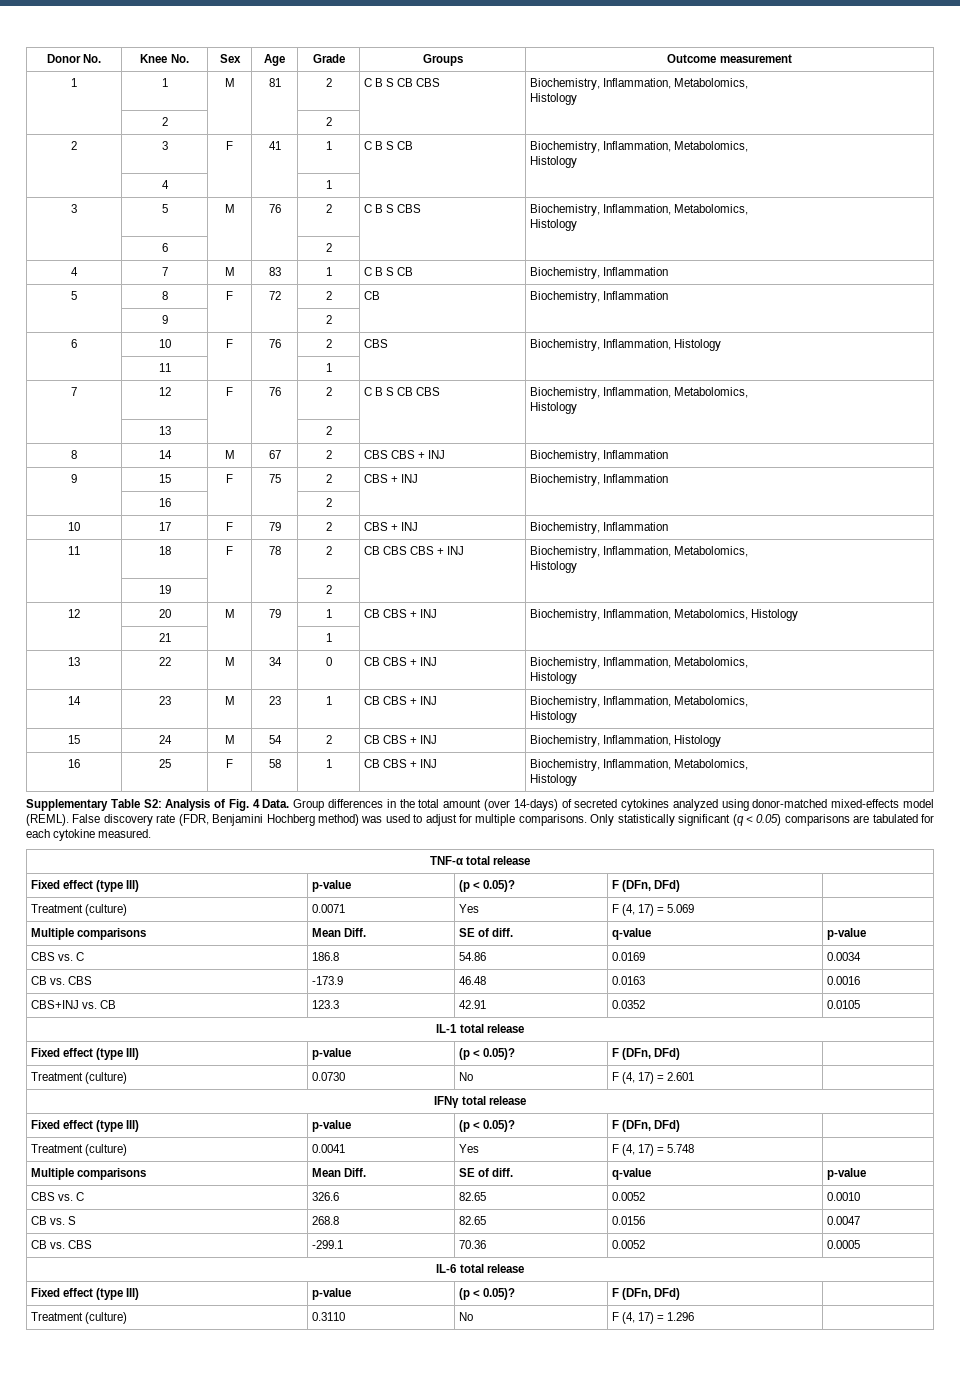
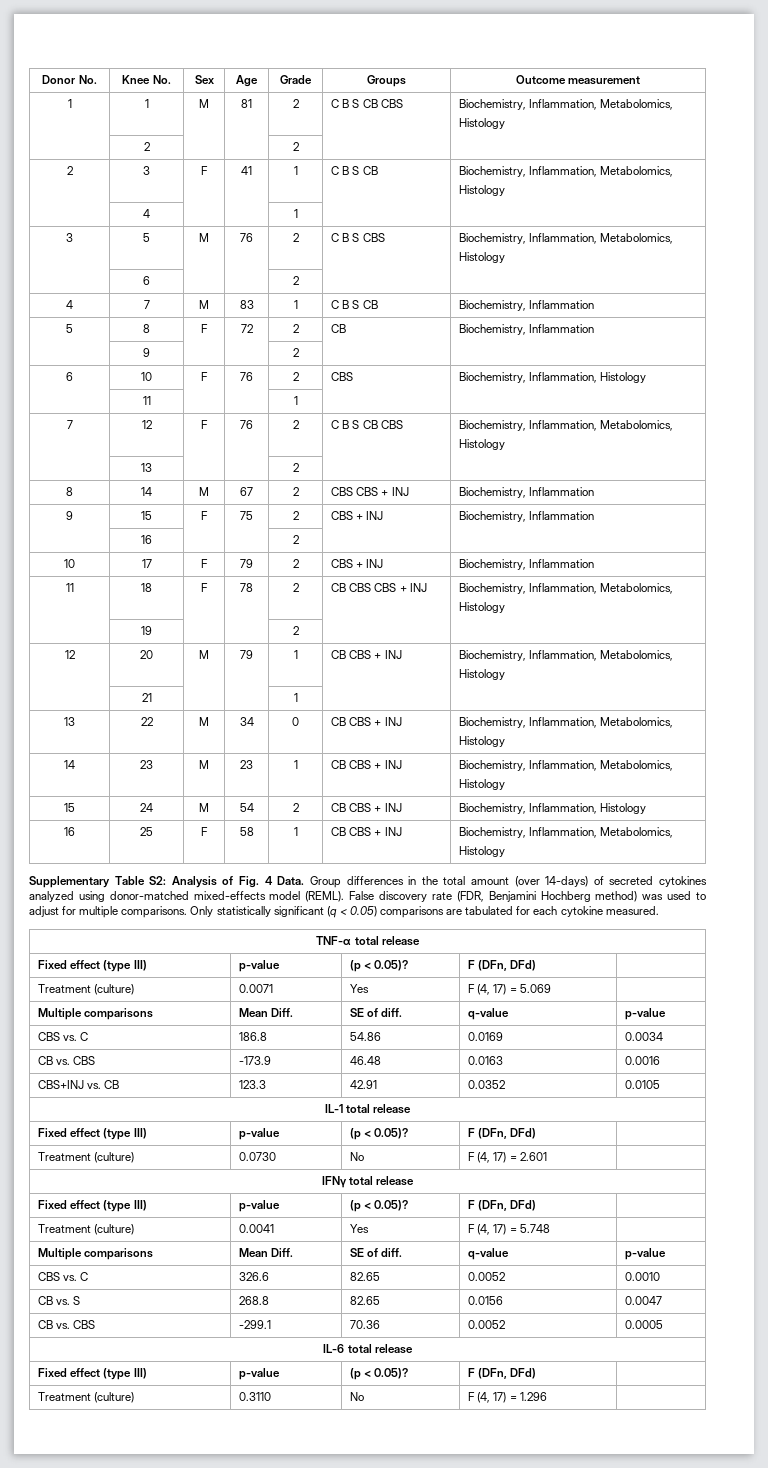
- 12 | 20 | M | 79 | 1 | CB CBS + INJ | Biochemistry, Inflammation, Metabolomics, Histology
+ 12 | 20 | M | 79 | 1 | CB CBS + INJ | Biochemistry, Inflammation, Metabolomics,
+ Histology

